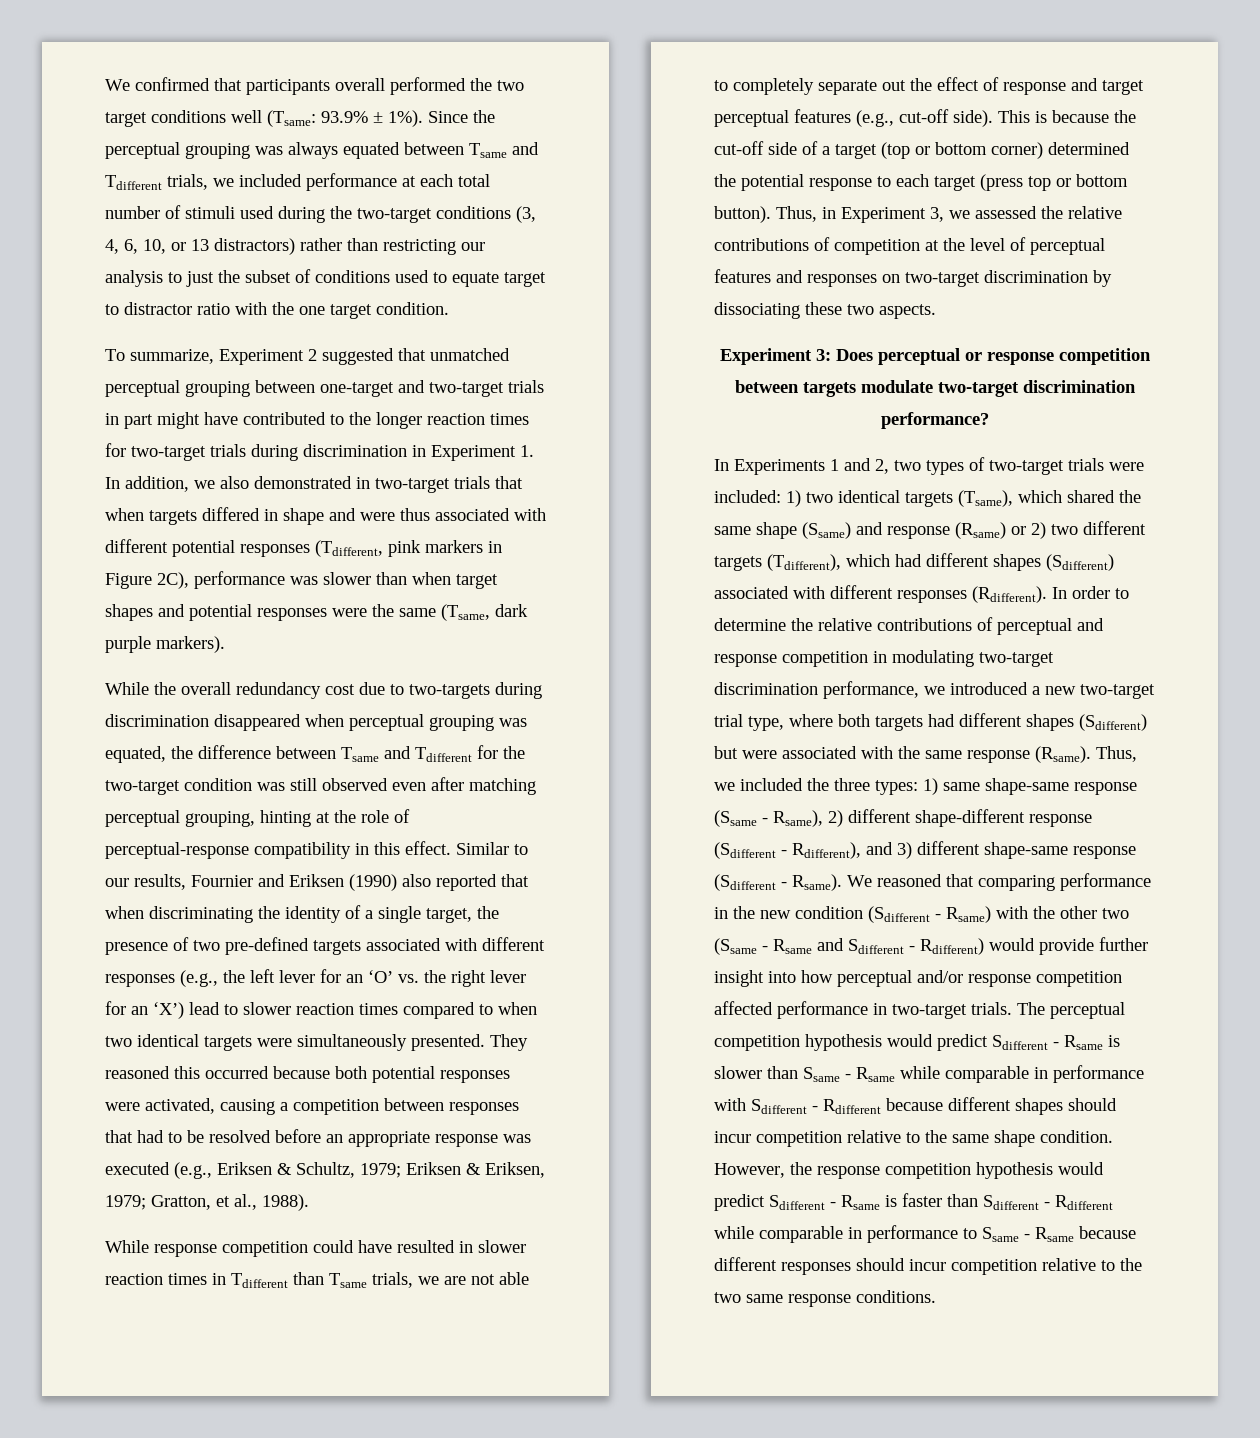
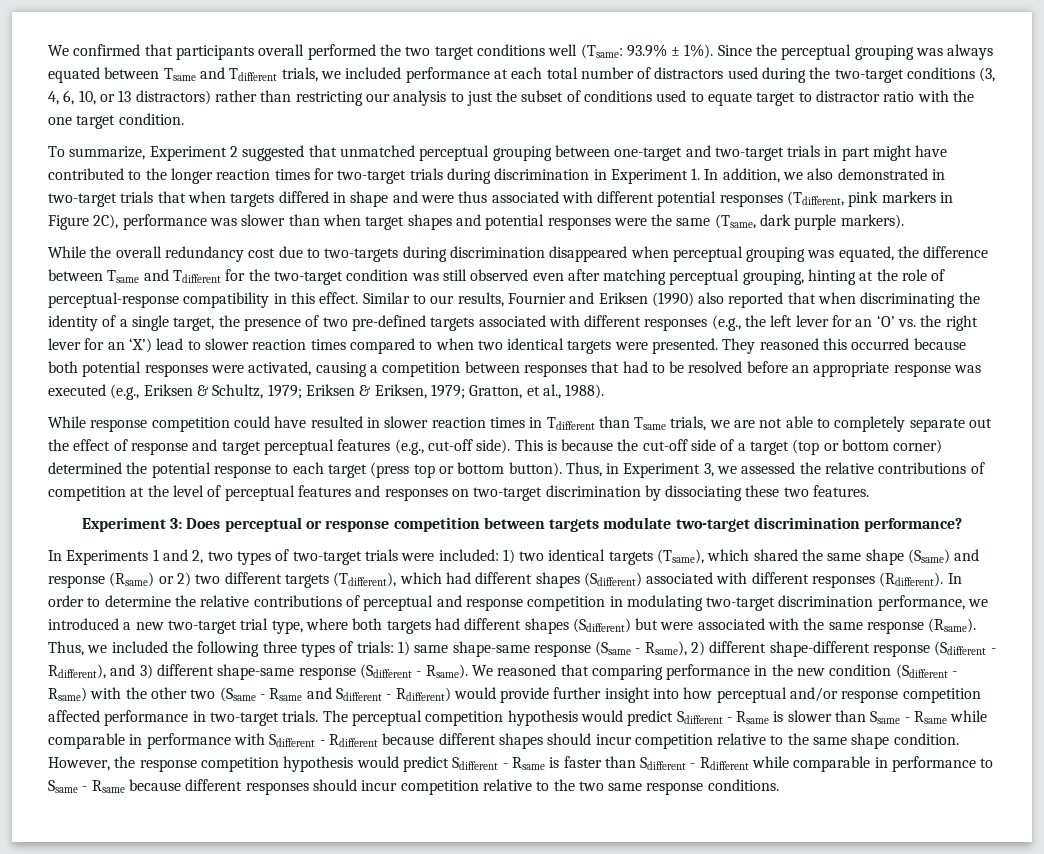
- Since the perceptual grouping was always equated between Tsame and Tdifferent trials, we included performance at each total number of stimuli used during the two-target conditions (3, 4, 6, 10, or 13 distractors) rather than restricting our analysis to just the subset of conditions used to equate target to distractor ratio with the one target condition.
+ Since the perceptual grouping was always equated between Tsame and Tdifferent trials, we included performance at each total number of distractors used during the two-target conditions (3, 4, 6, 10, or 13 distractors) rather than restricting our analysis to just the subset of conditions used to equate target to distractor ratio with the one target condition.
- Similar to our results, Fournier and Eriksen (1990) also reported that when discriminating the identity of a single target, the presence of two pre-defined targets associated with different responses (e.g., the left lever for an ‘O’ vs. the right lever for an ‘X’) lead to slower reaction times compared to when two identical targets were simultaneously presented.
+ Similar to our results, Fournier and Eriksen (1990) also reported that when discriminating the identity of a single target, the presence of two pre-defined targets associated with different responses (e.g., the left lever for an ‘O’ vs. the right lever for an ‘X’) lead to slower reaction times compared to when two identical targets were presented.
- Thus, in Experiment 3, we assessed the relative contributions of competition at the level of perceptual features and responses on two-target discrimination by dissociating these two aspects.
+ Thus, in Experiment 3, we assessed the relative contributions of competition at the level of perceptual features and responses on two-target discrimination by dissociating these two features.
- Thus, we included the three types: 1) same shape-same response (Ssame - Rsame), 2) different shape-different response (Sdifferent - Rdifferent), and 3) different shape-same response (Sdifferent - Rsame).
+ Thus, we included the following three types of trials: 1) same shape-same response (Ssame - Rsame), 2) different shape-different response (Sdifferent - Rdifferent), and 3) different shape-same response (Sdifferent - Rsame).

